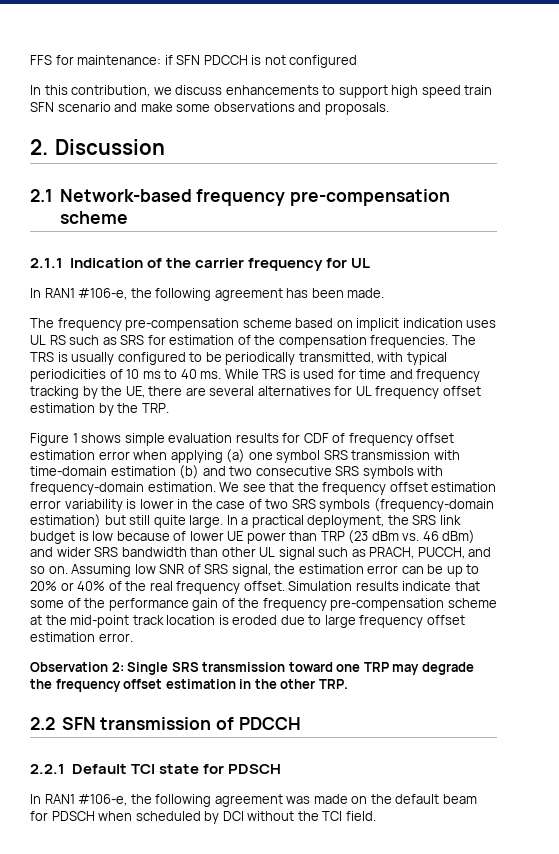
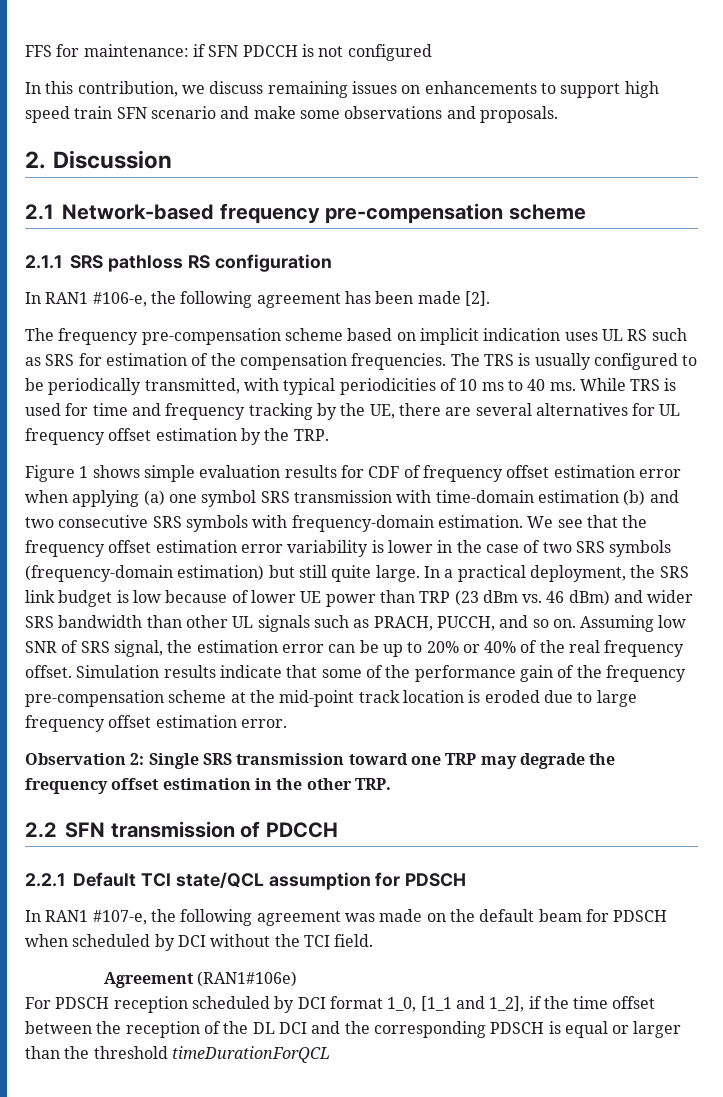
- In this contribution, we discuss enhancements to support high speed train SFN scenario and make some observations and proposals.
+ In this contribution, we discuss remaining issues on enhancements to support high speed train SFN scenario and make some observations and proposals.
- 2.1.1 Indication of the carrier frequency for UL
+ 2.1.1 SRS pathloss RS configuration
- In RAN1 #106-e, the following agreement has been made.
+ In RAN1 #106-e, the following agreement has been made [2].
- In a practical deployment, the SRS link budget is low because of lower UE power than TRP (23 dBm vs. 46 dBm) and wider SRS bandwidth than other UL signal such as PRACH, PUCCH, and so on.
+ In a practical deployment, the SRS link budget is low because of lower UE power than TRP (23 dBm vs. 46 dBm) and wider SRS bandwidth than other UL signals such as PRACH, PUCCH, and so on.
- 2.2.1 Default TCI state for PDSCH
+ 2.2.1 Default TCI state/QCL assumption for PDSCH
- In RAN1 #106-e, the following agreement was made on the default beam for PDSCH when scheduled by DCI without the TCI field.
+ In RAN1 #107-e, the following agreement was made on the default beam for PDSCH when scheduled by DCI without the TCI field.
+ Agreement (RAN1#106e)
+ For PDSCH reception scheduled by DCI format 1_0, [1_1 and 1_2], if the time offset between the reception of the DL DCI and the corresponding PDSCH is equal or larger than the threshold timeDurationForQCL

